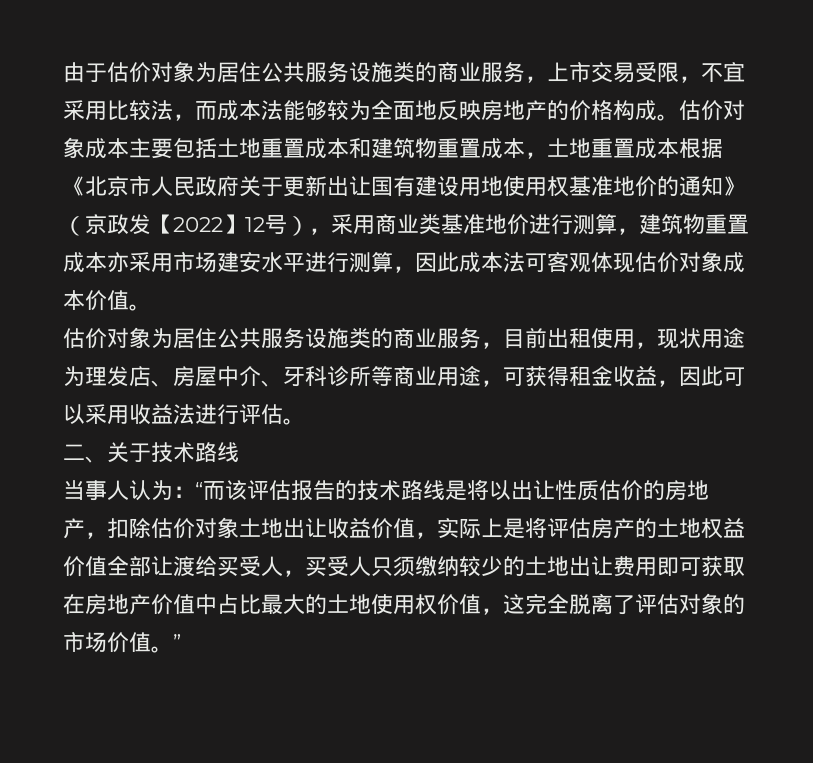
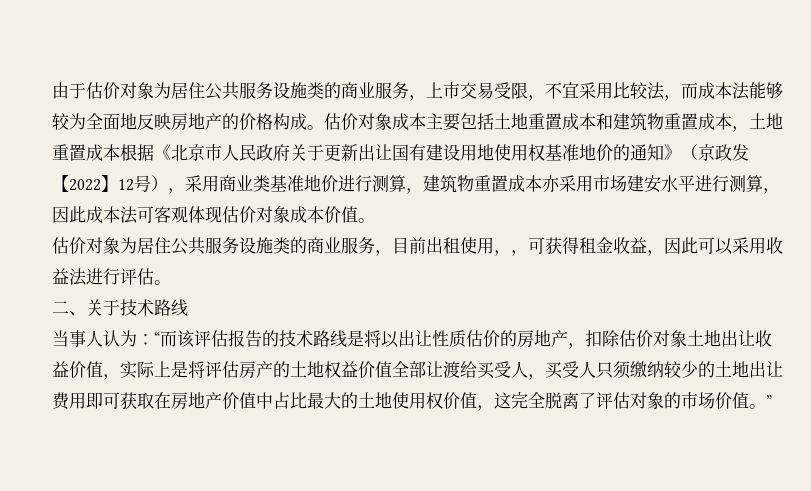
- 估价对象为居住公共服务设施类的商业服务，目前出租使用，现状用途为理发店、房屋中介、牙科诊所等商业用途，可获得租金收益，因此可以采用收益法进行评估。
+ 估价对象为居住公共服务设施类的商业服务，目前出租使用，，可获得租金收益，因此可以采用收益法进行评估。

